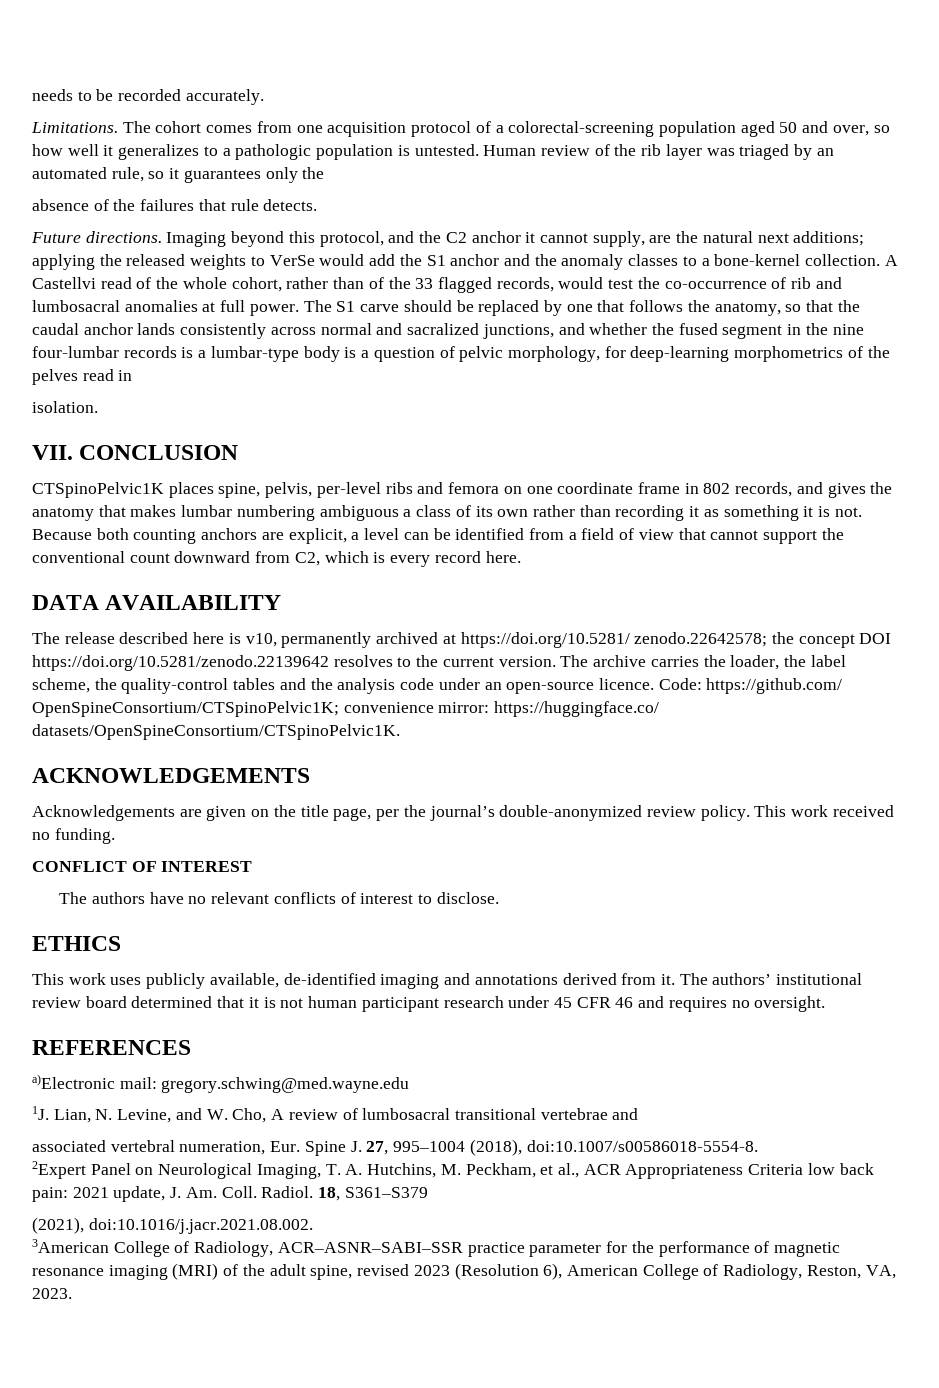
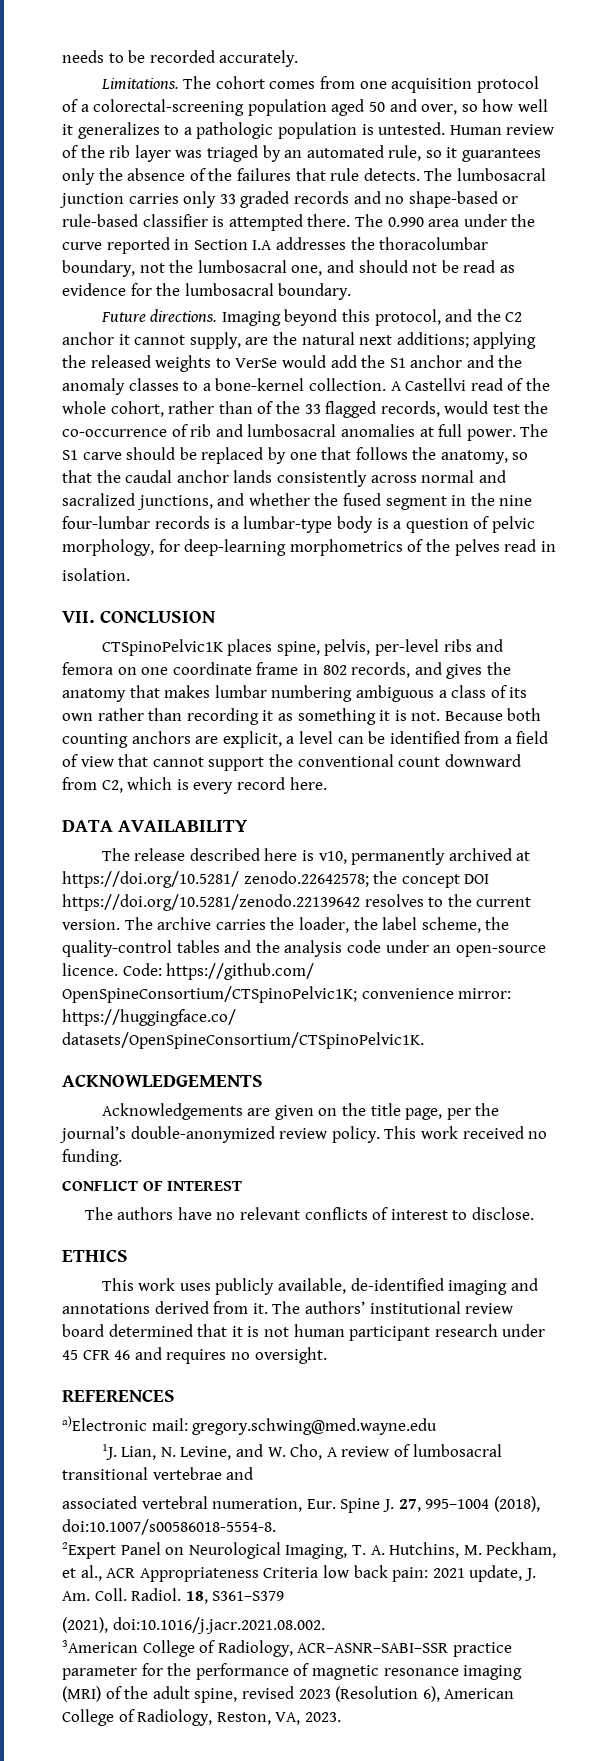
- Human review of the rib layer was triaged by an automated rule, so it guarantees only the
- absence of the failures that rule detects.
+ Human review of the rib layer was triaged by an automated rule, so it guarantees only the absence of the failures that rule detects. The lumbosacral junction carries only 33 graded records and no shape-based or rule-based classifier is attempted there. The 0.990 area under the curve reported in Section I.A addresses the thoracolumbar boundary, not the lumbosacral one, and should not be read as evidence for the lumbosacral boundary.

